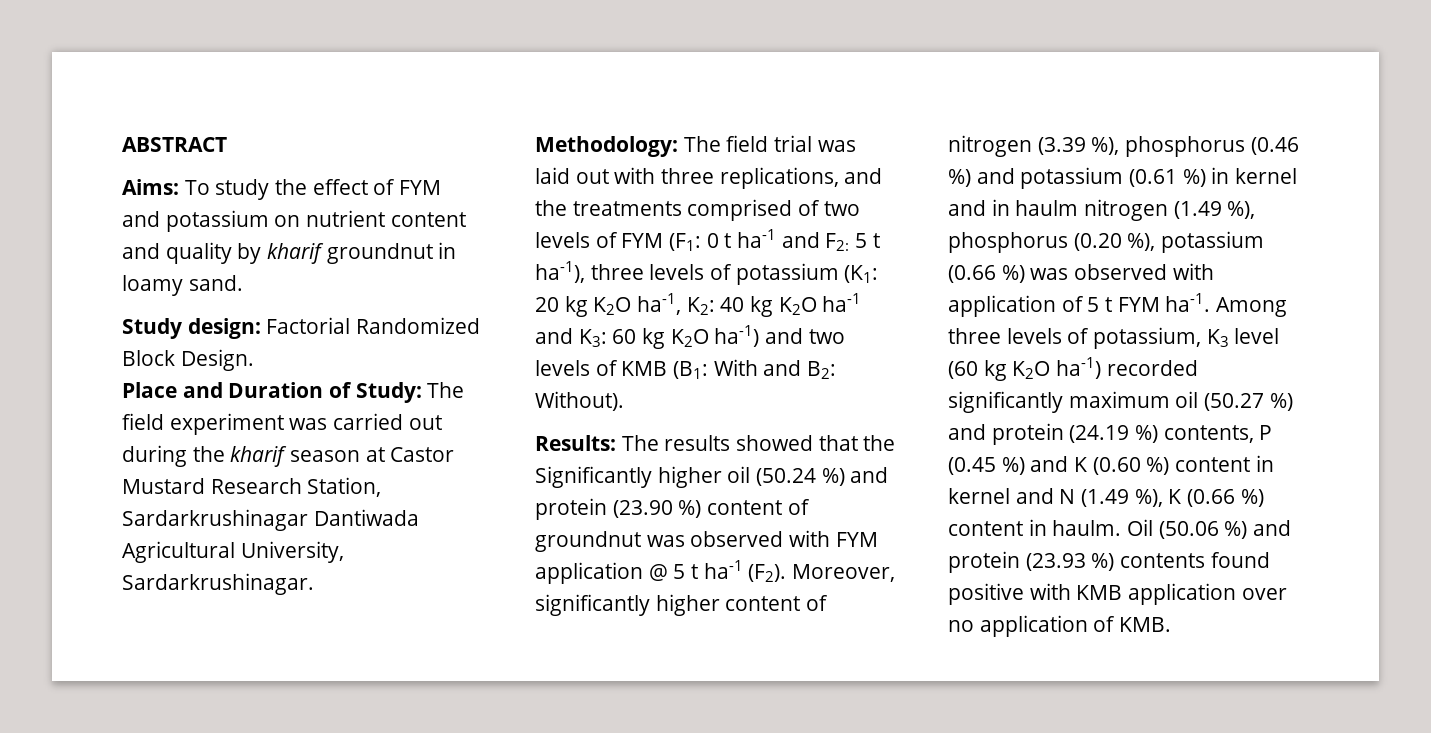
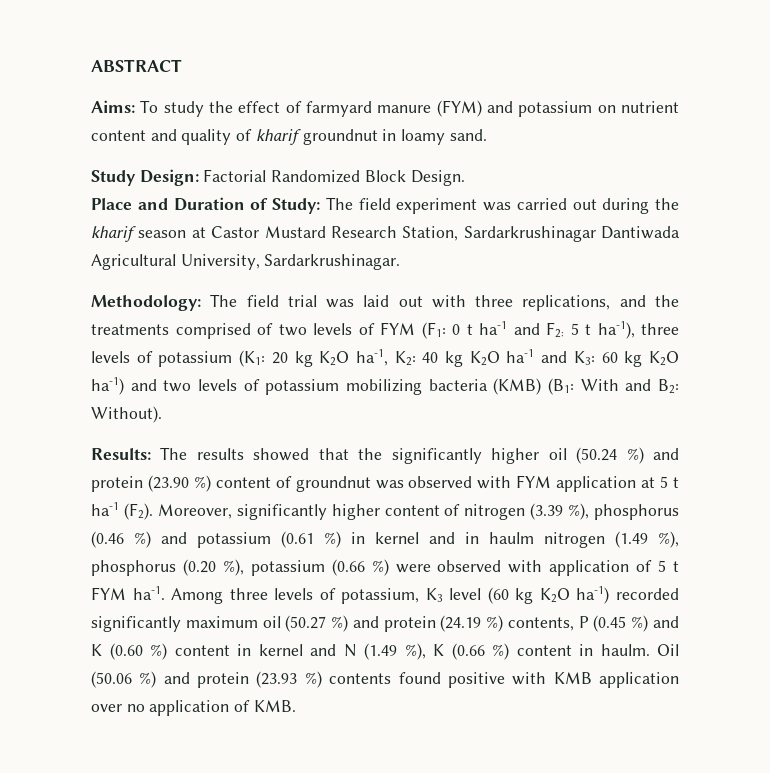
- Aims: To study the effect of FYM and potassium on nutrient content and quality by kharif groundnut in loamy sand.
+ Aims: To study the effect of farmyard manure (FYM) and potassium on nutrient content and quality of kharif groundnut in loamy sand.
- Study design: Factorial Randomized Block Design.
+ Study Design: Factorial Randomized Block Design.
- Methodology: The field trial was laid out with three replications, and the treatments comprised of two levels of FYM (F1: 0 t ha-1 and F2: 5 t ha-1), three levels of potassium (K1: 20 kg K2O ha-1, K2: 40 kg K2O ha-1 and K3: 60 kg K2O ha-1) and two levels of KMB (B1: With and B2: Without).
+ Methodology: The field trial was laid out with three replications, and the treatments comprised of two levels of FYM (F1: 0 t ha-1 and F2: 5 t ha-1), three levels of potassium (K1: 20 kg K2O ha-1, K2: 40 kg K2O ha-1 and K3: 60 kg K2O ha-1) and two levels of potassium mobilizing bacteria (KMB) (B1: With and B2: Without).
- The results showed that the Significantly higher oil (50.24 %) and protein (23.90 %) content of groundnut was observed with FYM application @ 5 t ha-1 (F2). Moreover, significantly higher content of nitrogen (3.39 %), phosphorus (0.46 %) and potassium (0.61 %) in kernel and in haulm nitrogen (1.49 %), phosphorus (0.20 %), potassium (0.66 %) was observed with application of 5 t FYM ha-1.
+ The results showed that the significantly higher oil (50.24 %) and protein (23.90 %) content of groundnut was observed with FYM application at 5 t ha-1 (F2). Moreover, significantly higher content of nitrogen (3.39 %), phosphorus (0.46 %) and potassium (0.61 %) in kernel and in haulm nitrogen (1.49 %), phosphorus (0.20 %), potassium (0.66 %) were observed with application of 5 t FYM ha-1.

